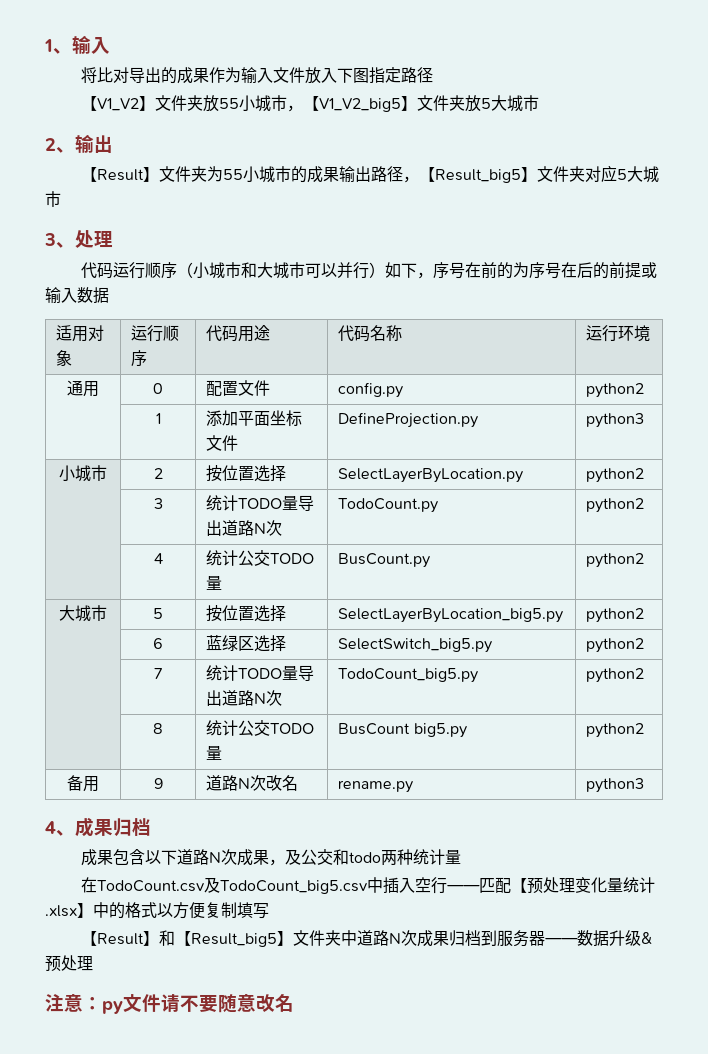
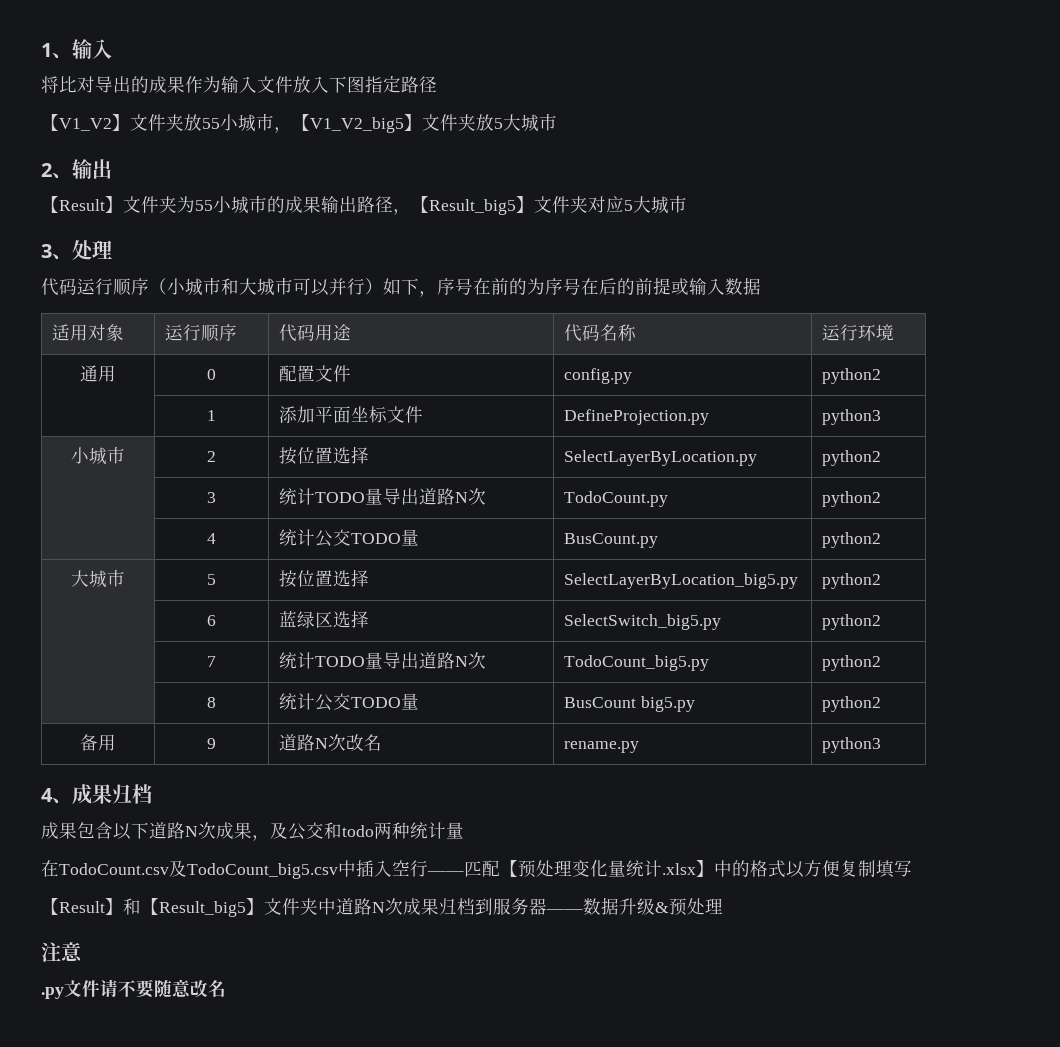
- 注意：py文件请不要随意改名
+ 注意
+ .py文件请不要随意改名

